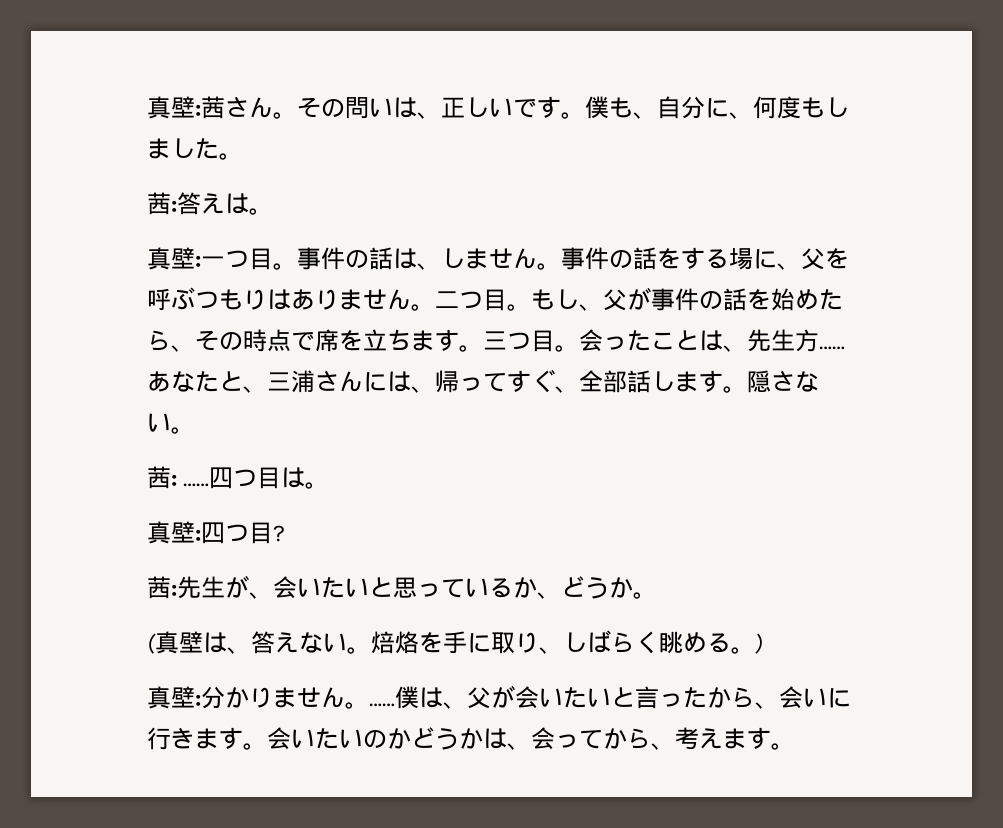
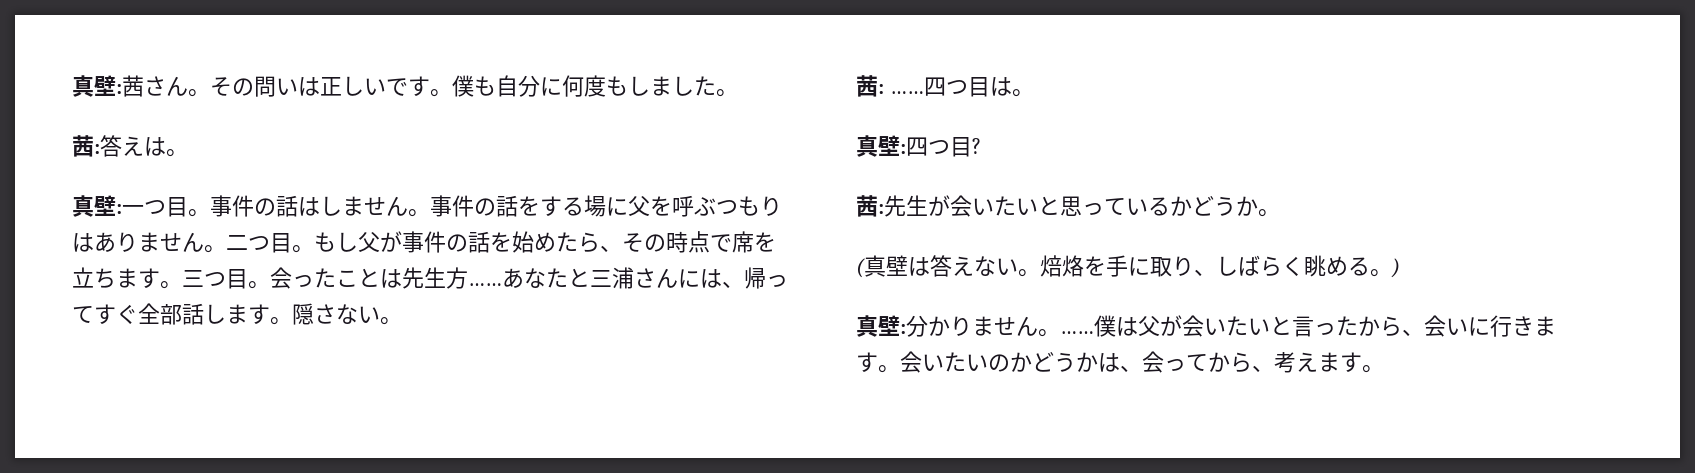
- その問いは、正しいです。
+ その問いは正しいです。
- 僕も、自分に、何度もしました。
+ 僕も自分に何度もしました。
- 事件の話は、しません。
+ 事件の話はしません。
- 事件の話をする場に、父を呼ぶつもりはありません。
+ 事件の話をする場に父を呼ぶつもりはありません。
- もし、父が事件の話を始めたら、その時点で席を立ちます。
+ もし父が事件の話を始めたら、その時点で席を立ちます。
- 会ったことは、先生方……
+ 会ったことは先生方……
- あなたと、三浦さんには、帰ってすぐ、全部話します。
+ あなたと三浦さんには、帰ってすぐ全部話します。
- 茜:先生が、会いたいと思っているか、どうか。
+ 茜:先生が会いたいと思っているかどうか。
- (真壁は、答えない。
+ (真壁は答えない。
- 僕は、父が会いたいと言ったから、会いに行きます。
+ 僕は父が会いたいと言ったから、会いに行きます。

